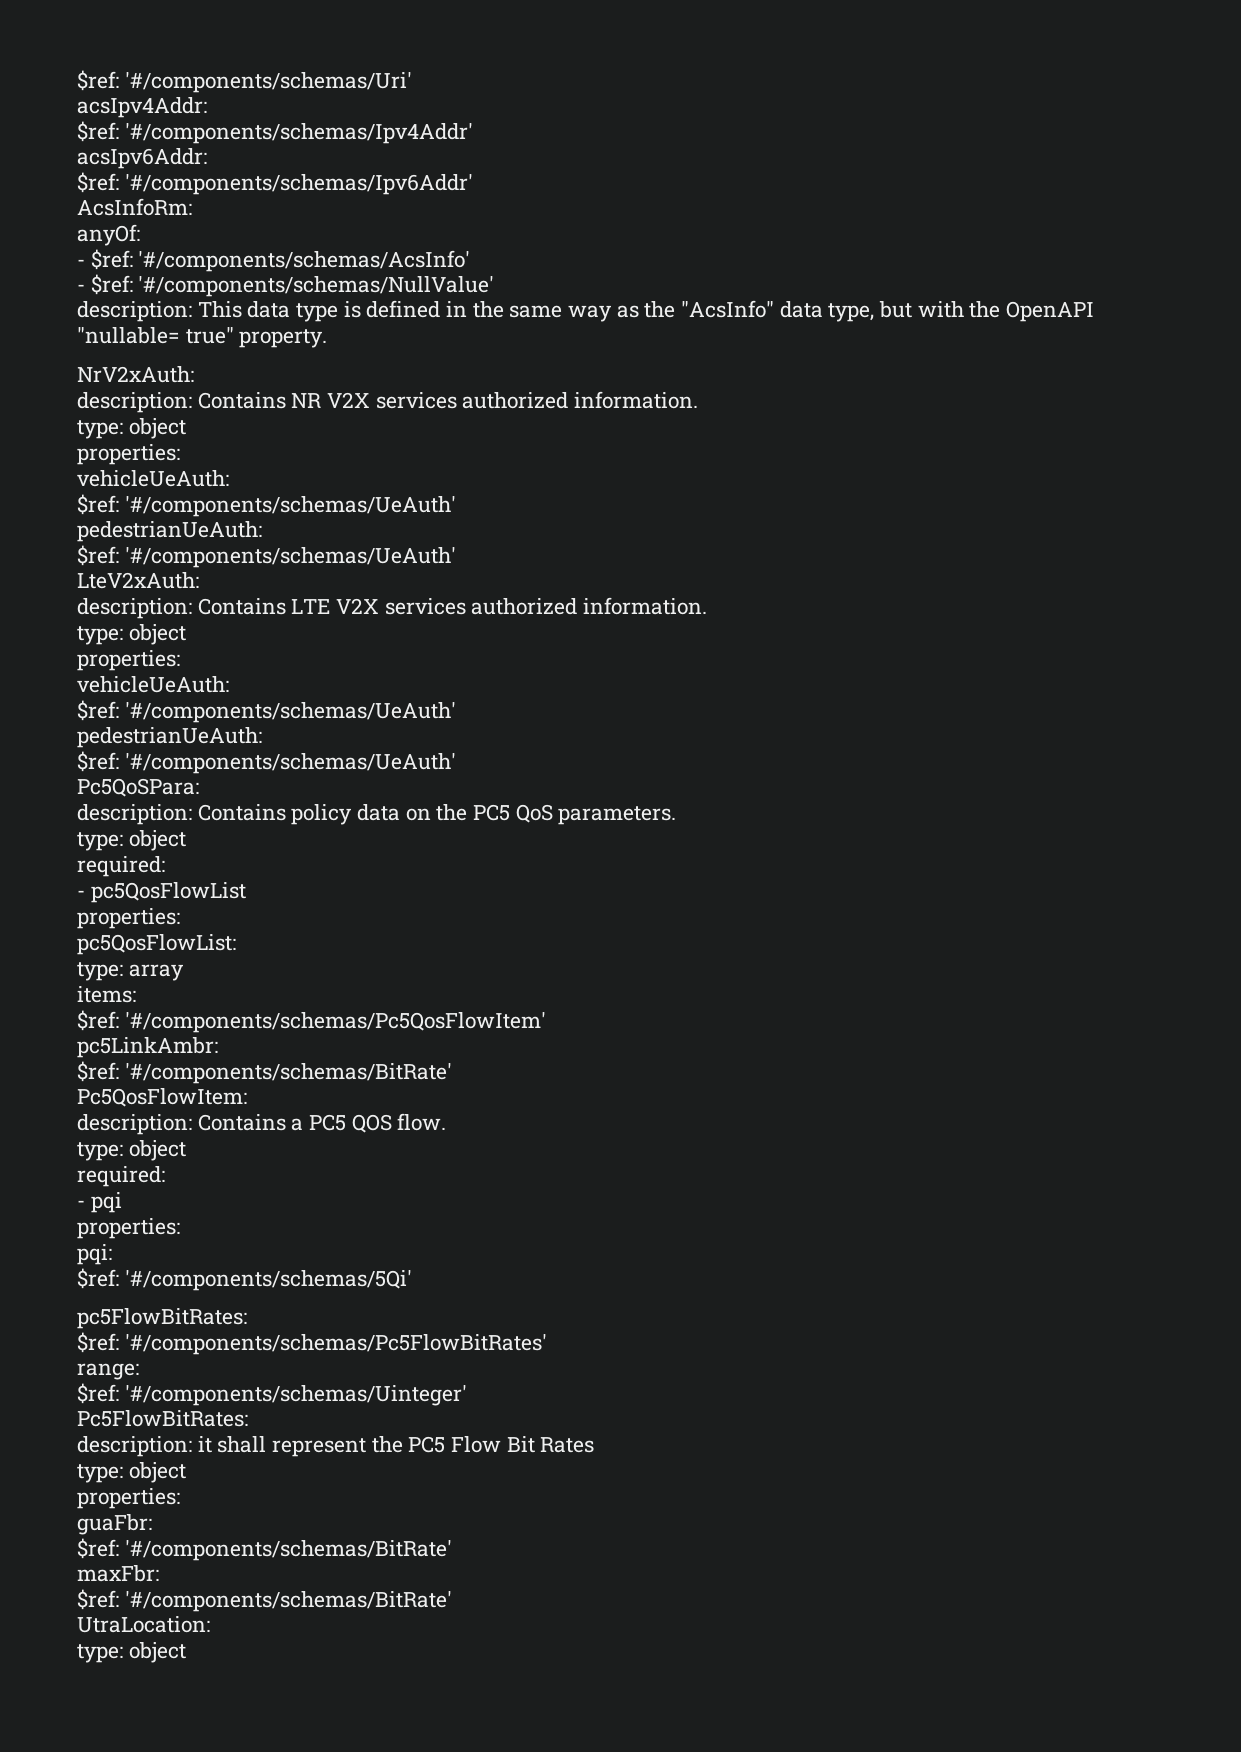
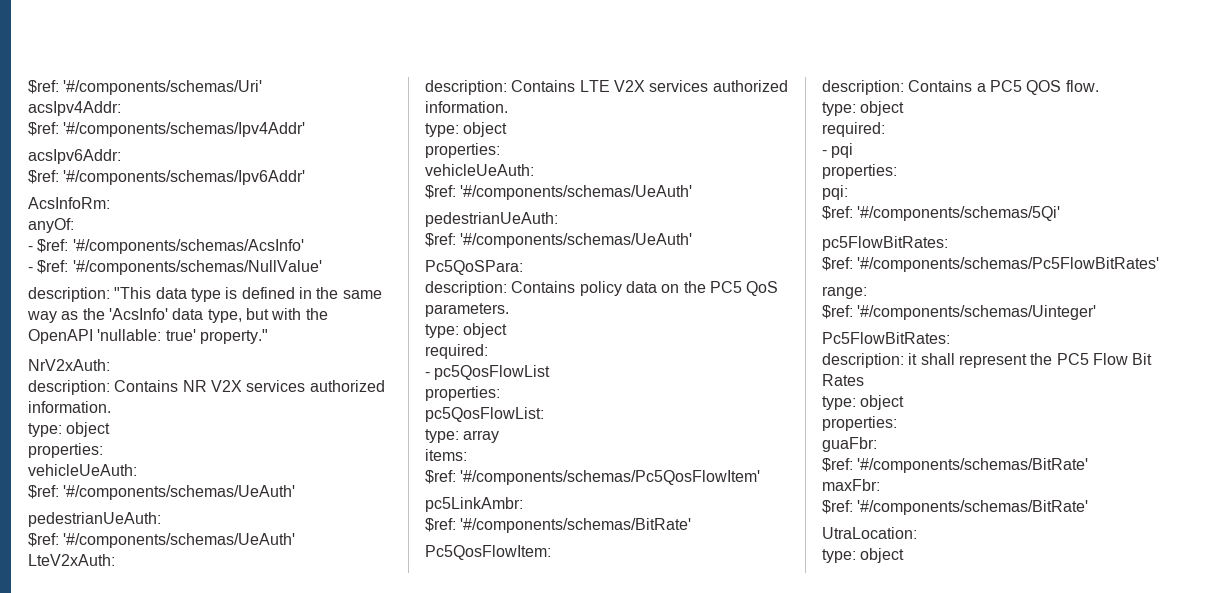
- description: This data type is defined in the same way as the "AcsInfo" data type, but with the OpenAPI "nullable= true" property.
+ description: "This data type is defined in the same way as the 'AcsInfo' data type, but with the OpenAPI 'nullable: true' property."

